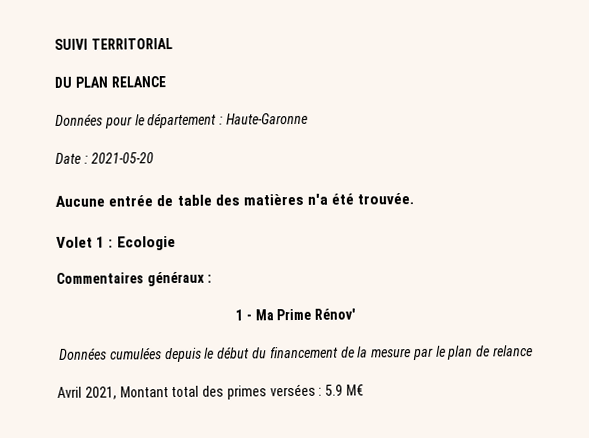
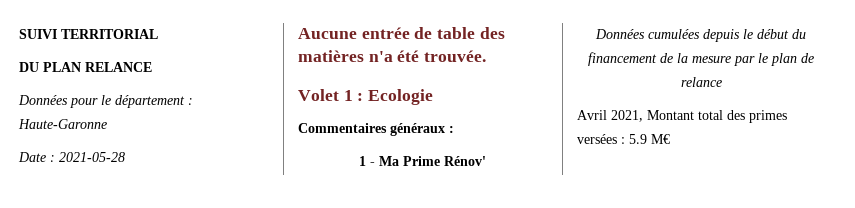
- Date : 2021-05-20
+ Date : 2021-05-28

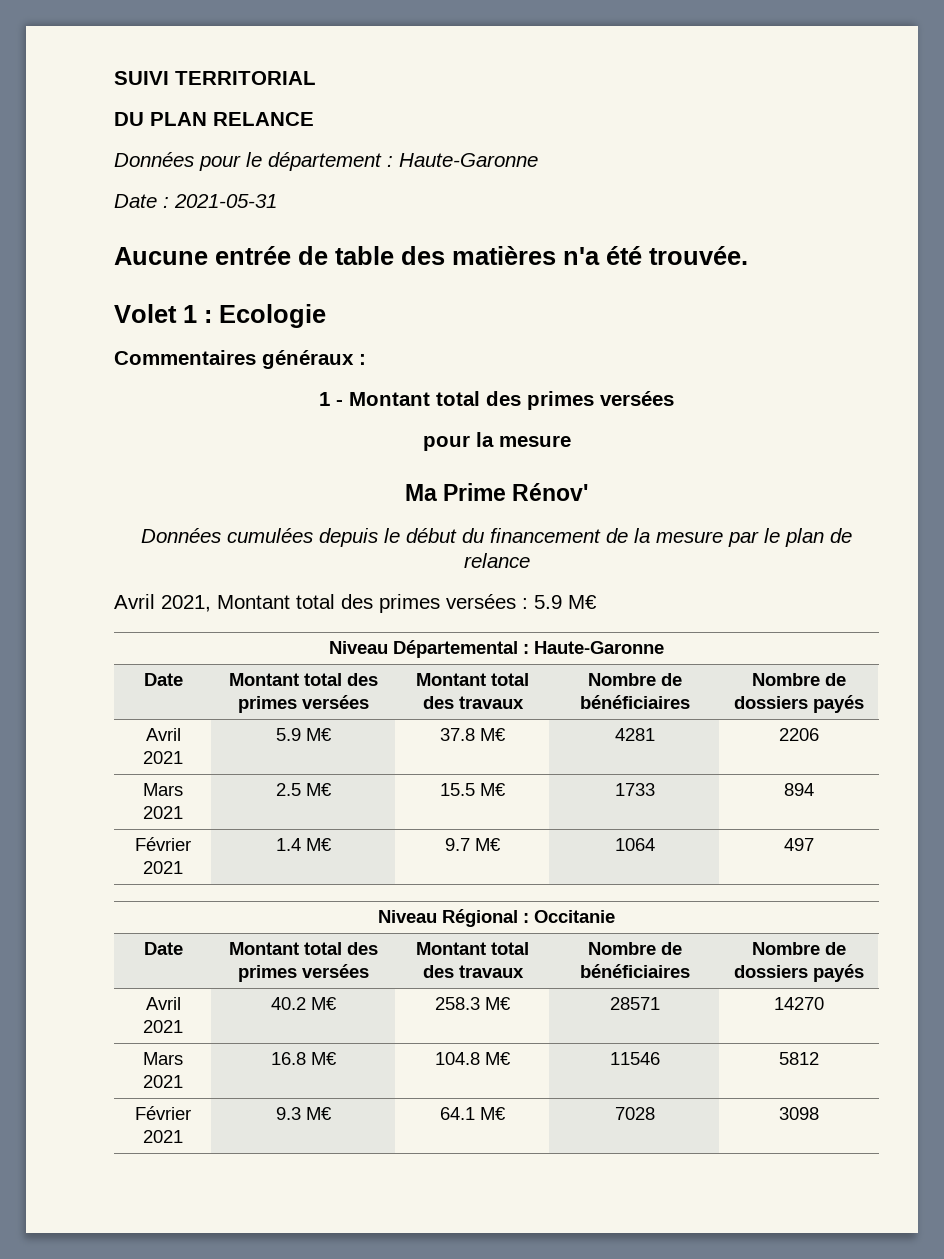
- Date : 2021-05-28
+ Date : 2021-05-31
- 1 - Ma Prime Rénov'
+ 1 - Montant total des primes versées
+ pour la mesure
+ Ma Prime Rénov'
+ Niveau Départemental : Haute-Garonne
+ Date | Montant total des primes versées | Montant total des travaux | Nombre de bénéficiaires | Nombre de dossiers payés
+ Avril 2021 | 5.9 M€ | 37.8 M€ | 4281 | 2206
+ Mars 2021 | 2.5 M€ | 15.5 M€ | 1733 | 894
+ Février 2021 | 1.4 M€ | 9.7 M€ | 1064 | 497
+ Niveau Régional : Occitanie
+ Date | Montant total des primes versées | Montant total des travaux | Nombre de bénéficiaires | Nombre de dossiers payés
+ Avril 2021 | 40.2 M€ | 258.3 M€ | 28571 | 14270
+ Mars 2021 | 16.8 M€ | 104.8 M€ | 11546 | 5812
+ Février 2021 | 9.3 M€ | 64.1 M€ | 7028 | 3098

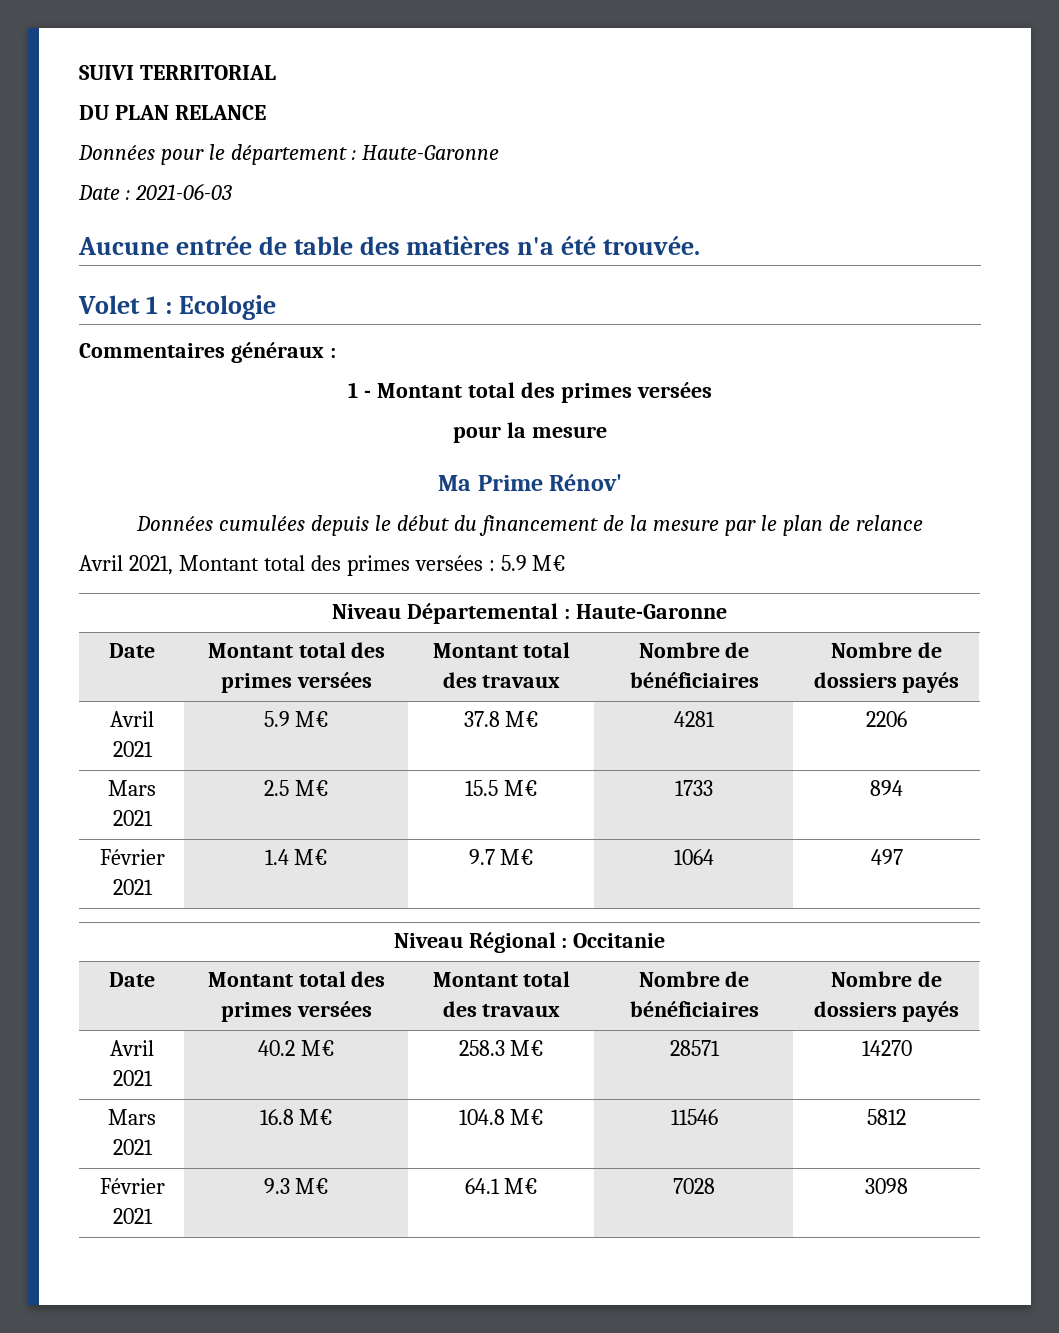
- Date : 2021-05-31
+ Date : 2021-06-03

